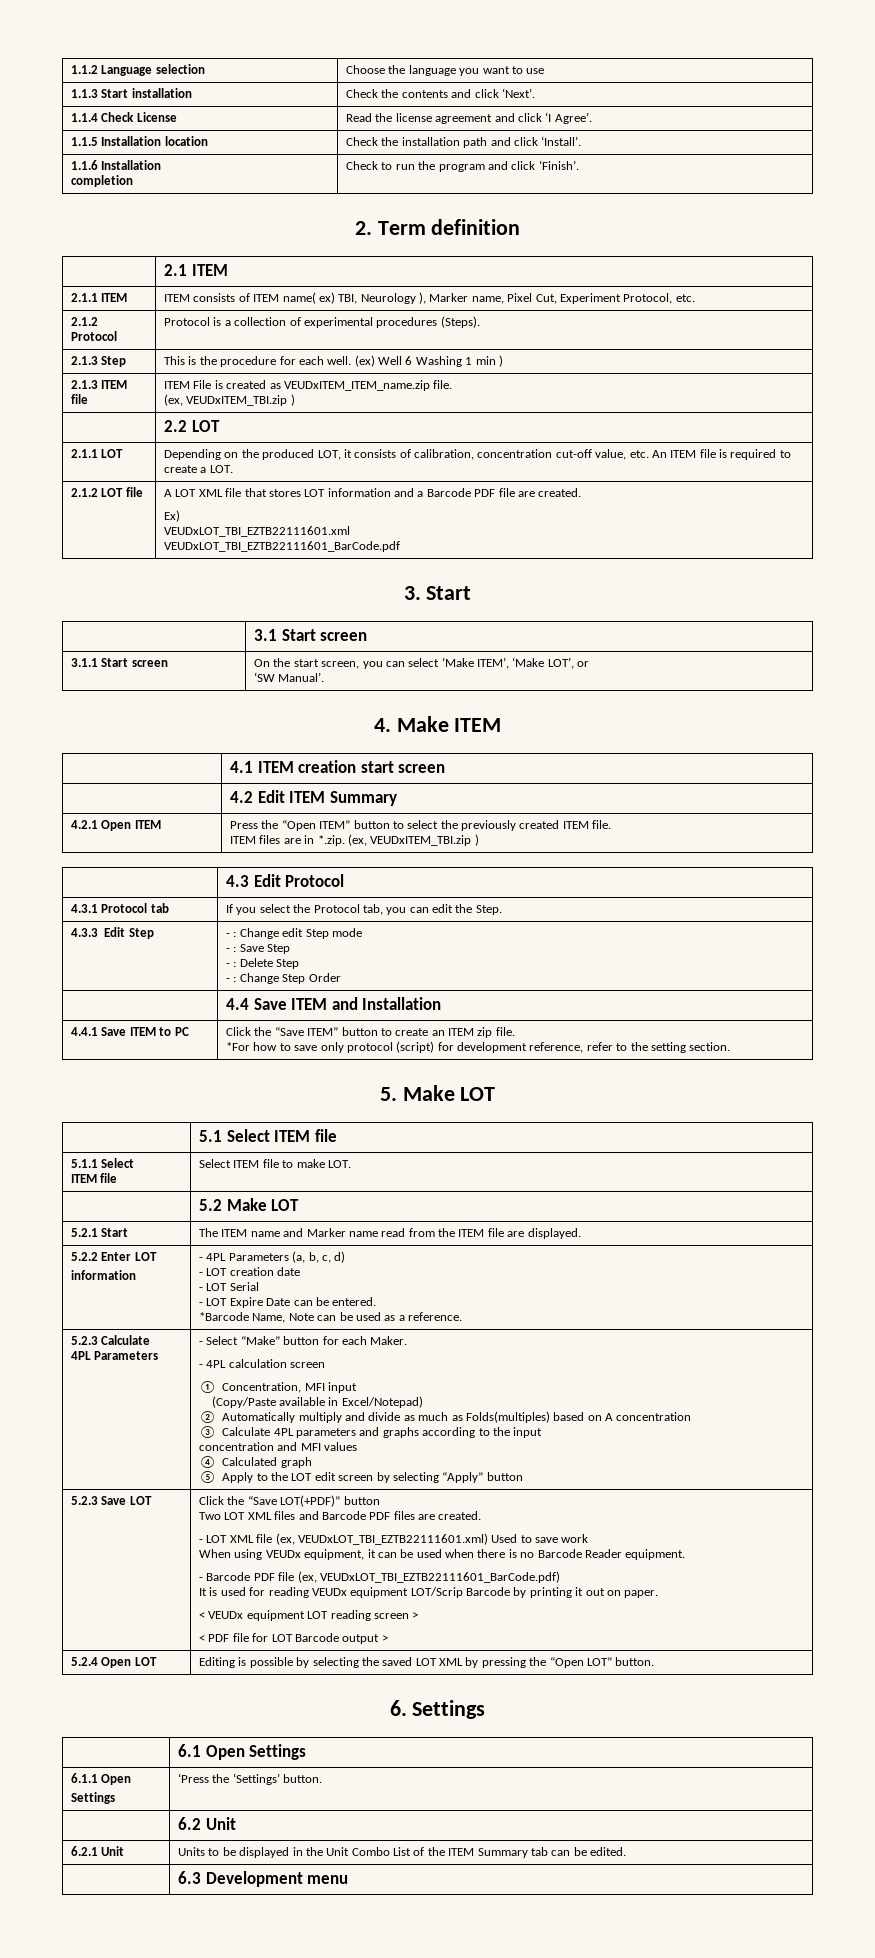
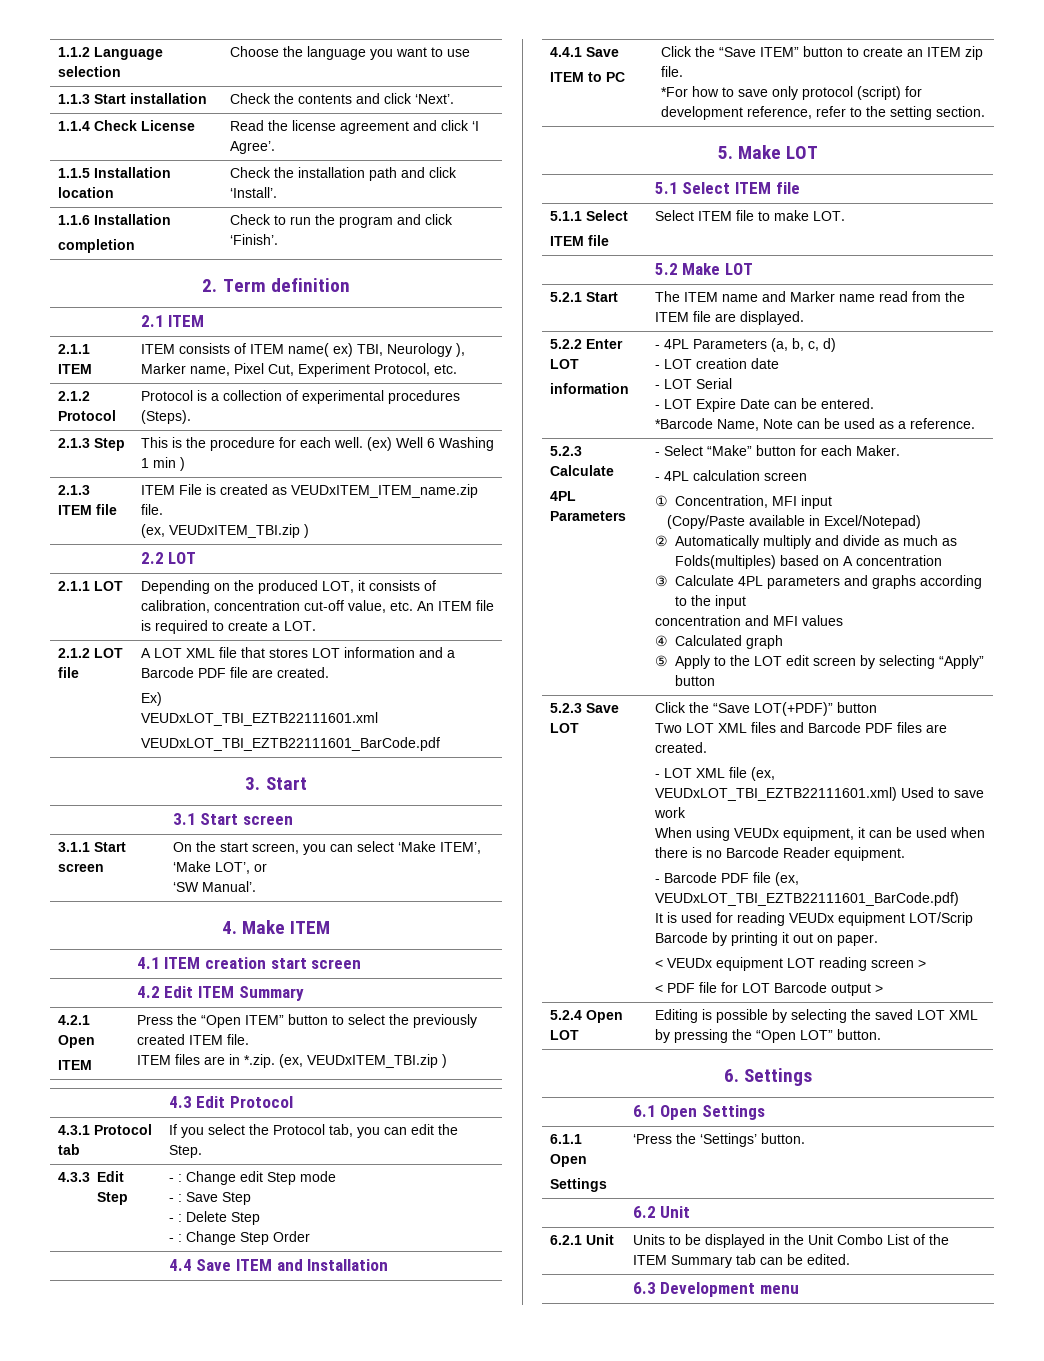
- 4.2.1 Open ITEM | Press the “Open ITEM” button to select the previously created ITEM file.
+ 4.2.1 Open
+ ITEM | Press the “Open ITEM” button to select the previously created ITEM file.
- 4.4.1 Save ITEM to PC | Click the “Save ITEM” button to create an ITEM zip file.
+ 4.4.1 Save
+ ITEM to PC | Click the “Save ITEM” button to create an ITEM zip file.

